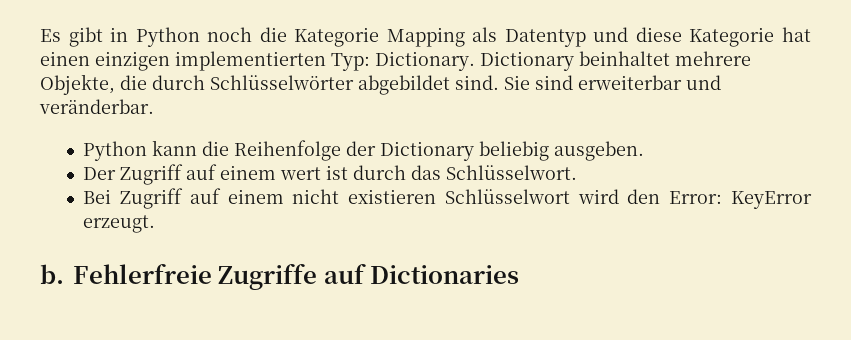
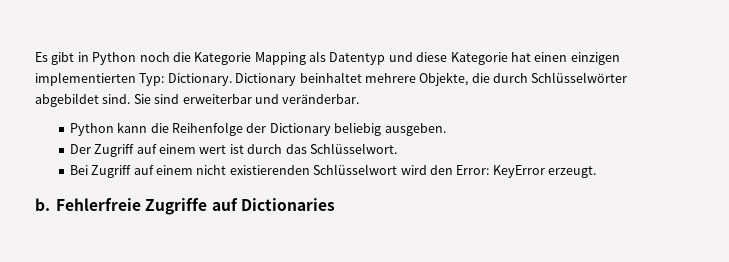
- Bei Zugriff auf einem nicht existieren Schlüsselwort wird den Error: KeyError erzeugt.
+ Bei Zugriff auf einem nicht existierenden Schlüsselwort wird den Error: KeyError erzeugt.

